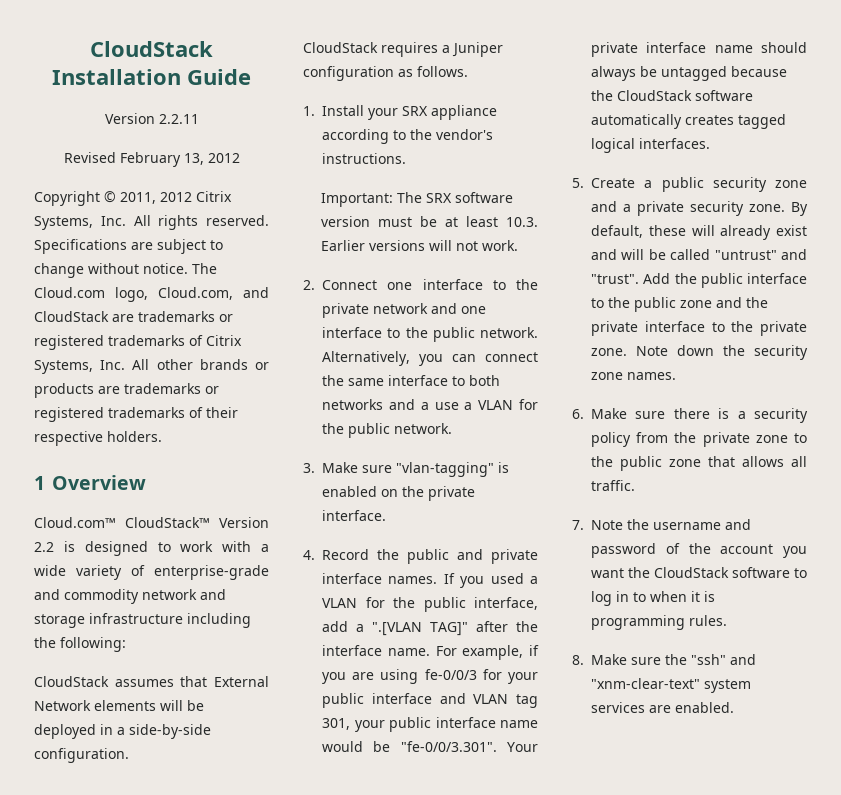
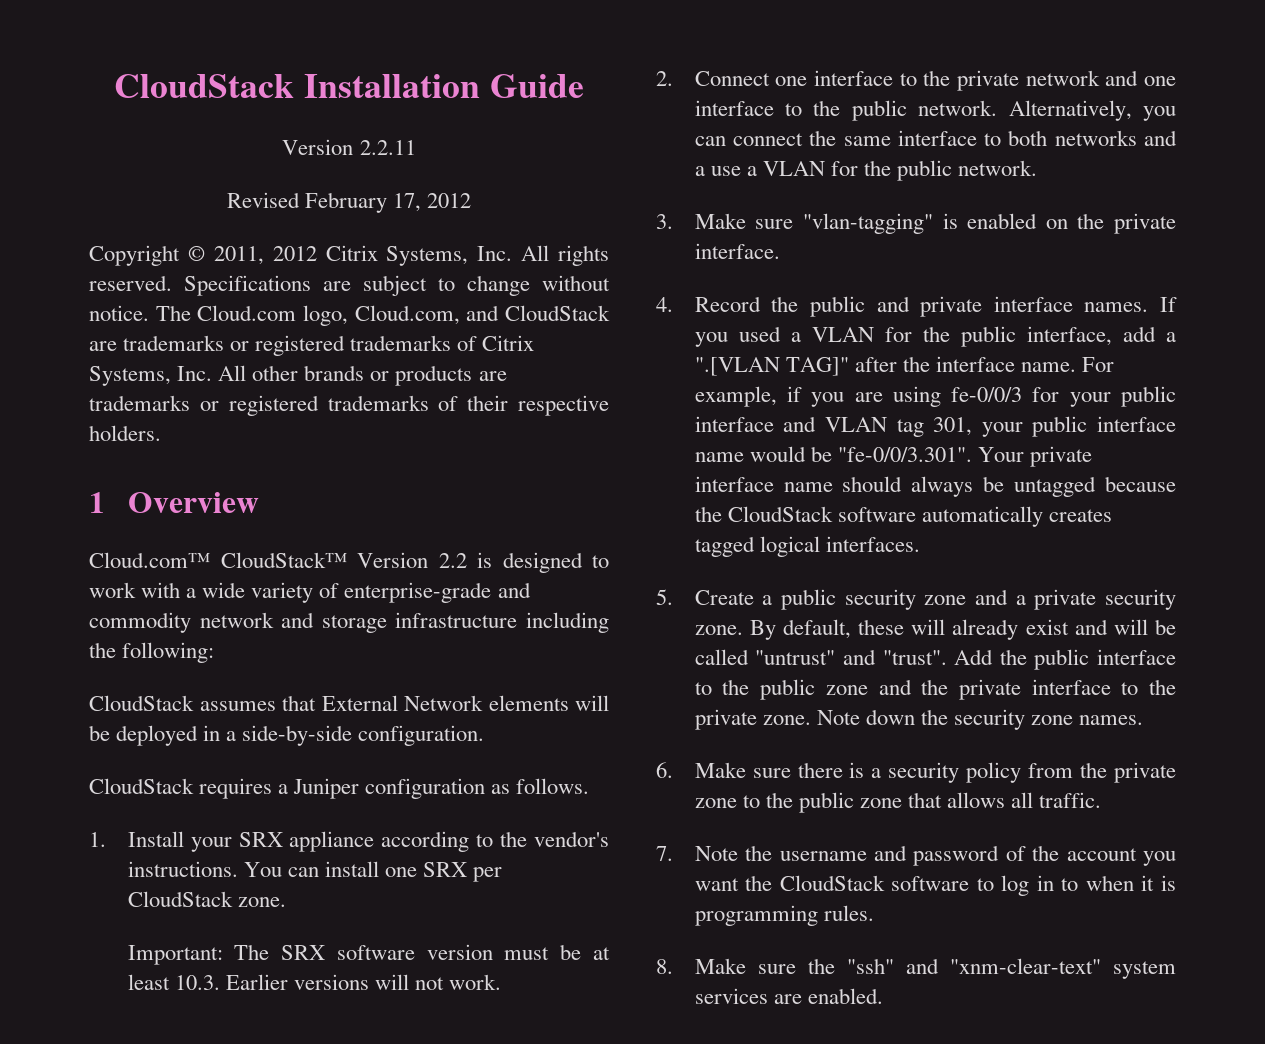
- Revised February 13, 2012
+ Revised February 17, 2012
+ You can install one SRX per CloudStack zone.

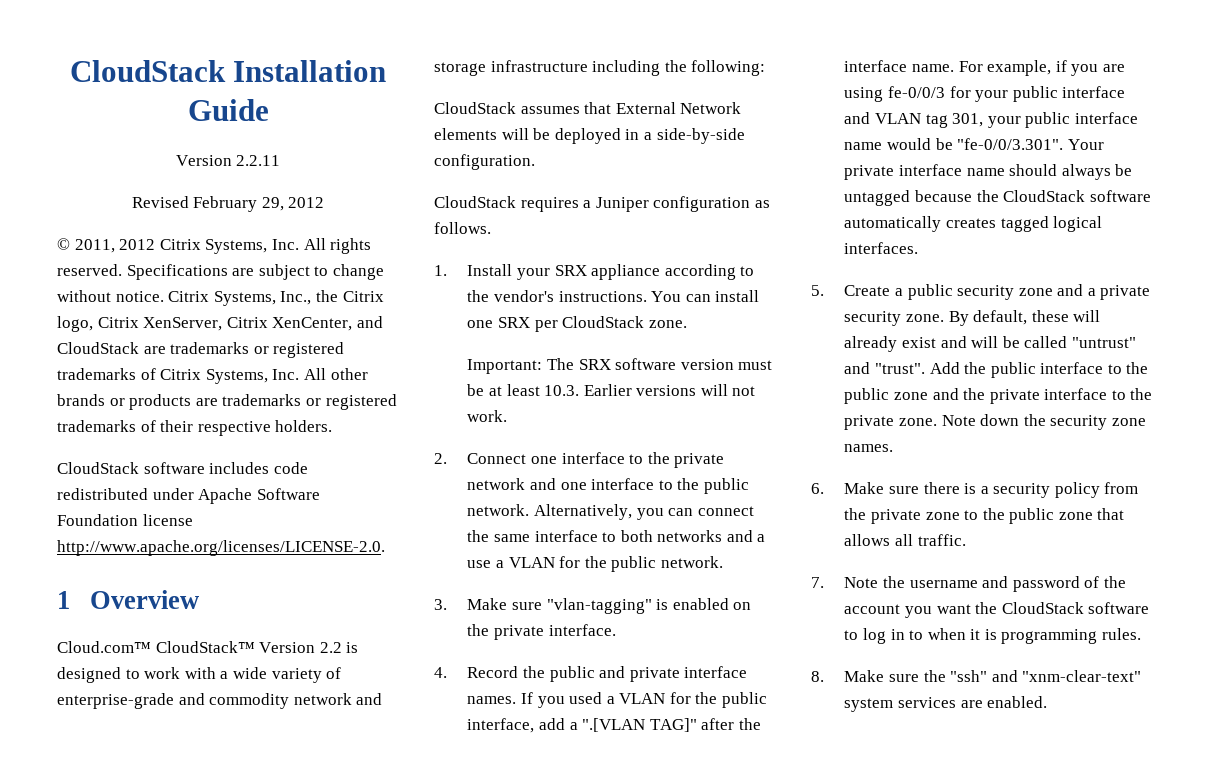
- Revised February 17, 2012
+ Revised February 29, 2012
- Copyright © 2011, 2012 Citrix Systems, Inc. All rights reserved.
+ © 2011, 2012 Citrix Systems, Inc. All rights reserved.
- The Cloud.com logo, Cloud.com, and CloudStack are trademarks or registered trademarks of Citrix Systems, Inc. All other brands or products are trademarks or registered trademarks of their respective holders.
+ Citrix Systems, Inc., the Citrix logo, Citrix XenServer, Citrix XenCenter, and CloudStack are trademarks or registered trademarks of Citrix Systems, Inc. All other brands or products are trademarks or registered trademarks of their respective holders.
+ CloudStack software includes code redistributed under Apache Software Foundation license http://www.apache.org/licenses/LICENSE-2.0.

